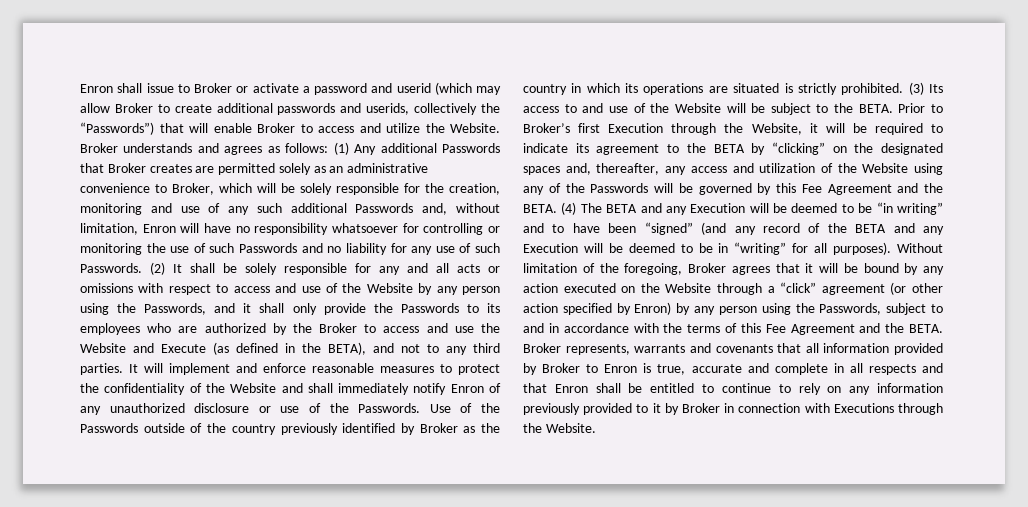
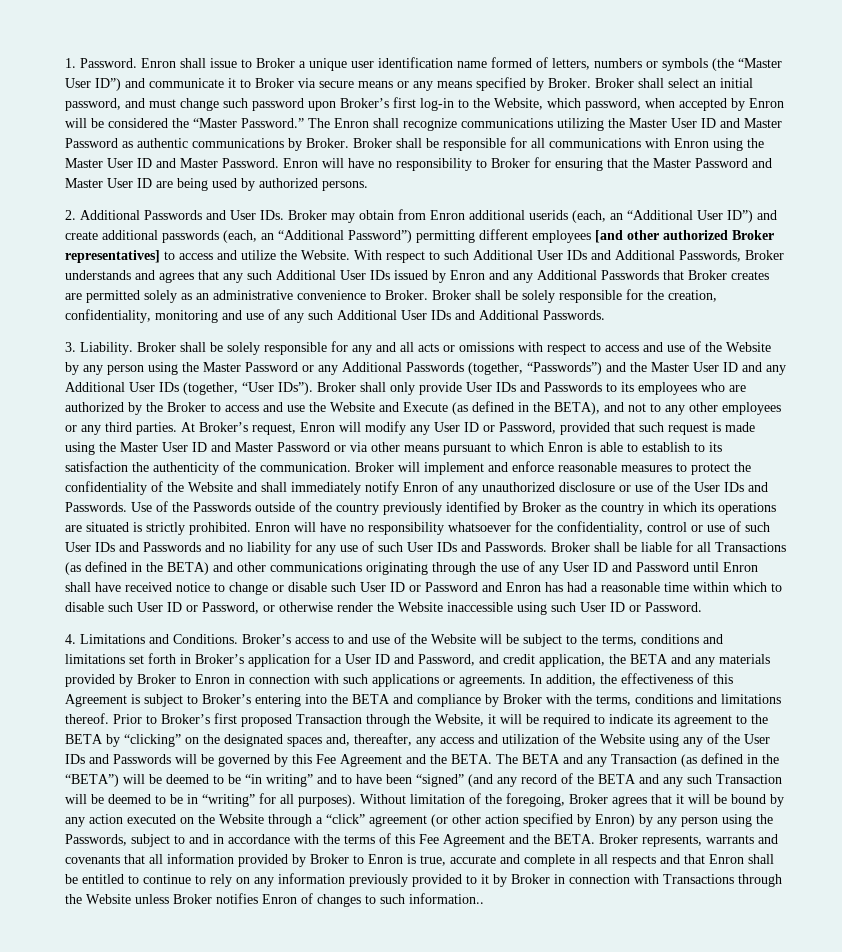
+ 1. Password.
- Enron shall issue to Broker or activate a password and userid (which may allow Broker to create additional passwords and userids, collectively the “Passwords”) that will enable Broker to access and utilize the Website.
+ Enron shall issue to Broker a unique user identification name formed of letters, numbers or symbols (the “Master User ID”) and communicate it to Broker via secure means or any means specified by Broker. Broker shall select an initial password, and must change such password upon Broker’s first log-in to the Website, which password, when accepted by Enron will be considered the “Master Password.” The Enron shall recognize communications utilizing the Master User ID and Master Password as authentic communications by Broker. Broker shall be responsible for all communications with Enron using the Master User ID and Master Password. Enron will have no responsibility to Broker for ensuring that the Master Password and Master User ID are being used by authorized persons.
+ 2. Additional Passwords and User IDs. Broker may obtain from Enron additional userids (each, an “Additional User ID”) and create additional passwords (each, an “Additional Password”) permitting different employees [and other authorized Broker representatives] to access and utilize the Website.
- Broker understands and agrees as follows: (1) Any additional Passwords that Broker creates are permitted solely as an administrative convenience to Broker, which will be solely responsible for the creation, monitoring and use of any such additional Passwords and, without limitation, Enron will have no responsibility whatsoever for controlling or monitoring the use of such Passwords and no liability for any use of such Passwords. (2) It shall be solely responsible for any and all acts or omissions with respect to access and use of the Website by any person using the Passwords, and it shall only provide the Passwords to its employees who are authorized by the Broker to access and use the Website and Execute (as defined in the BETA), and not to any third parties. It will implement and enforce reasonable measures to protect the confidentiality of the Website and shall immediately notify Enron of any unauthorized disclosure or use of the Passwords.
+ With respect to such Additional User IDs and Additional Passwords, Broker understands and agrees that any such Additional User IDs issued by Enron and any Additional Passwords that Broker creates are permitted solely as an administrative convenience to Broker. Broker shall be solely responsible for the creation, confidentiality, monitoring and use of any such Additional User IDs and Additional Passwords.
+ 3. Liability. Broker shall be solely responsible for any and all acts or omissions with respect to access and use of the Website by any person using the Master Password or any Additional Passwords (together, “Passwords”) and the Master User ID and any Additional User IDs (together, “User IDs”). Broker shall only provide User IDs and Passwords to its employees who are authorized by the Broker to access and use the Website and Execute (as defined in the BETA), and not to any other employees or any third parties. At Broker’s request, Enron will modify any User ID or Password, provided that such request is made using the Master User ID and Master Password or via other means pursuant to which Enron is able to establish to its satisfaction the authenticity of the communication. Broker will implement and enforce reasonable measures to protect the confidentiality of the Website and shall immediately notify Enron of any unauthorized disclosure or use of the User IDs and Passwords.
- (3) Its access to and use of the Website will be subject to the BETA.
+ Enron will have no responsibility whatsoever for the confidentiality, control or use of such User IDs and Passwords and no liability for any use of such User IDs and Passwords. Broker shall be liable for all Transactions (as defined in the BETA) and other communications originating through the use of any User ID and Password until Enron shall have received notice to change or disable such User ID or Password and Enron has had a reasonable time within which to disable such User ID or Password, or otherwise render the Website inaccessible using such User ID or Password.
+ 4. Limitations and Conditions. Broker’s access to and use of the Website will be subject to the terms, conditions and limitations set forth in Broker’s application for a User ID and Password, and credit application, the BETA and any materials provided by Broker to Enron in connection with such applications or agreements. In addition, the effectiveness of this Agreement is subject to Broker’s entering into the BETA and compliance by Broker with the terms, conditions and limitations thereof.
- Prior to Broker’s first Execution through the Website, it will be required to indicate its agreement to the BETA by “clicking” on the designated spaces and, thereafter, any access and utilization of the Website using any of the Passwords will be governed by this Fee Agreement and the BETA.
+ Prior to Broker’s first proposed Transaction through the Website, it will be required to indicate its agreement to the BETA by “clicking” on the designated spaces and, thereafter, any access and utilization of the Website using any of the User IDs and Passwords will be governed by this Fee Agreement and the BETA.
- (4) The BETA and any Execution will be deemed to be “in writing” and to have been “signed” (and any record of the BETA and any Execution will be deemed to be in “writing” for all purposes).
+ The BETA and any Transaction (as defined in the “BETA”) will be deemed to be “in writing” and to have been “signed” (and any record of the BETA and any such Transaction will be deemed to be in “writing” for all purposes).
- Broker represents, warrants and covenants that all information provided by Broker to Enron is true, accurate and complete in all respects and that Enron shall be entitled to continue to rely on any information previously provided to it by Broker in connection with Executions through the Website.
+ Broker represents, warrants and covenants that all information provided by Broker to Enron is true, accurate and complete in all respects and that Enron shall be entitled to continue to rely on any information previously provided to it by Broker in connection with Transactions through the Website unless Broker notifies Enron of changes to such information..

